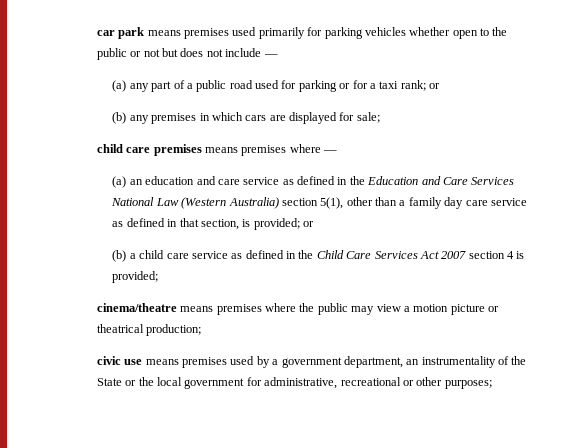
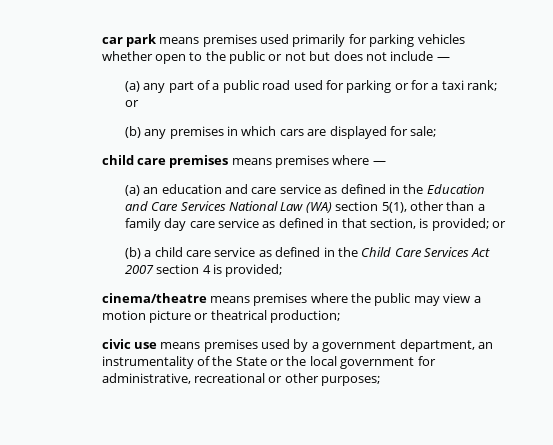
- (a) an education and care service as defined in the Education and Care Services National Law (Western Australia) section 5(1), other than a family day care service as defined in that section, is provided; or
+ (a) an education and care service as defined in the Education and Care Services National Law (WA) section 5(1), other than a family day care service as defined in that section, is provided; or

